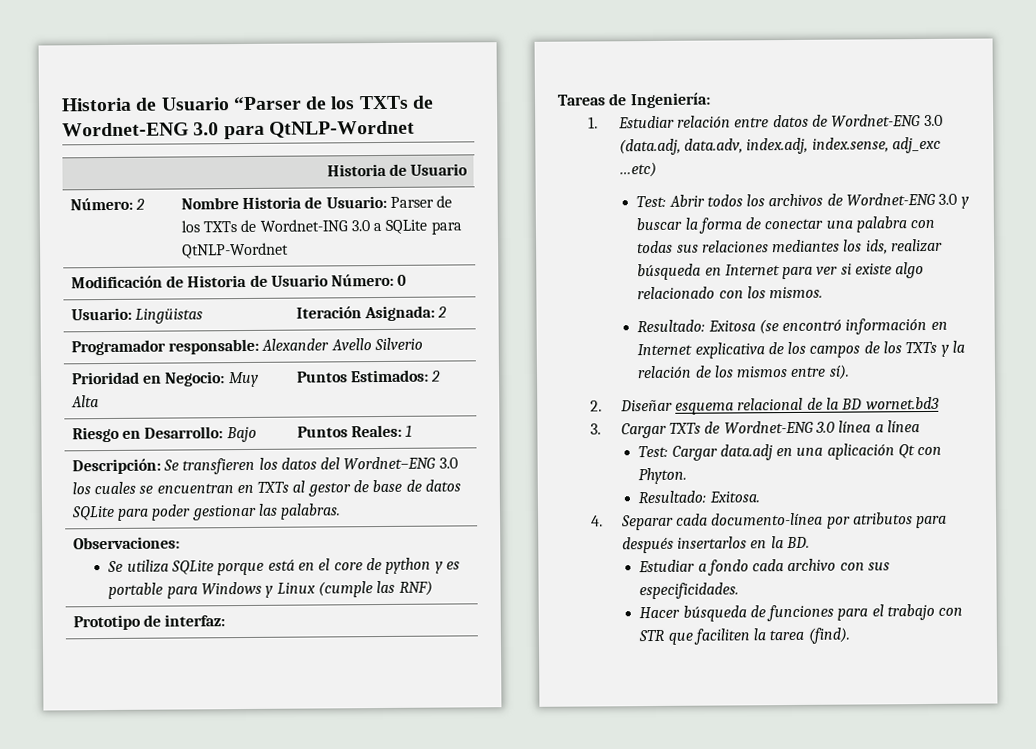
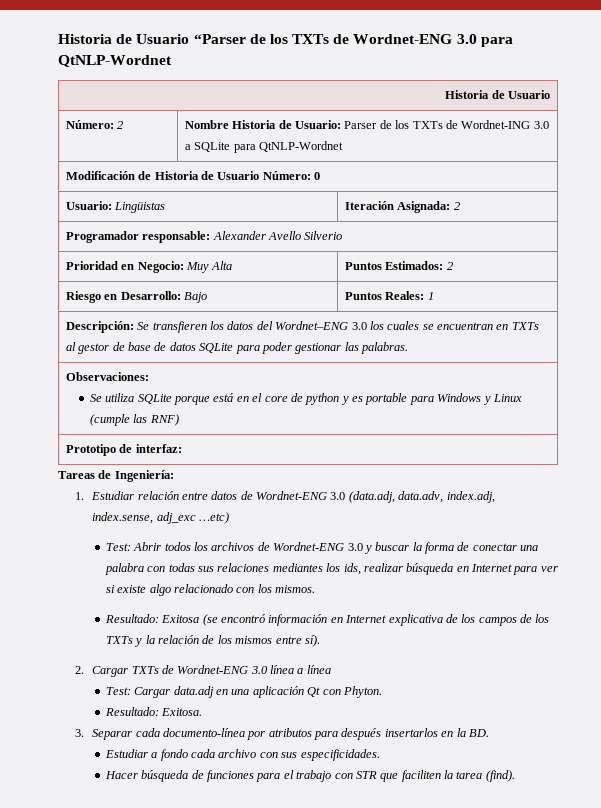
- 2. Diseñar esquema relacional de la BD wornet.bd3
- 3. Cargar TXTs de Wordnet-ENG 3.0 línea a línea
+ 2. Cargar TXTs de Wordnet-ENG 3.0 línea a línea
- 4. Separar cada documento-línea por atributos para después insertarlos en la BD.
+ 3. Separar cada documento-línea por atributos para después insertarlos en la BD.

